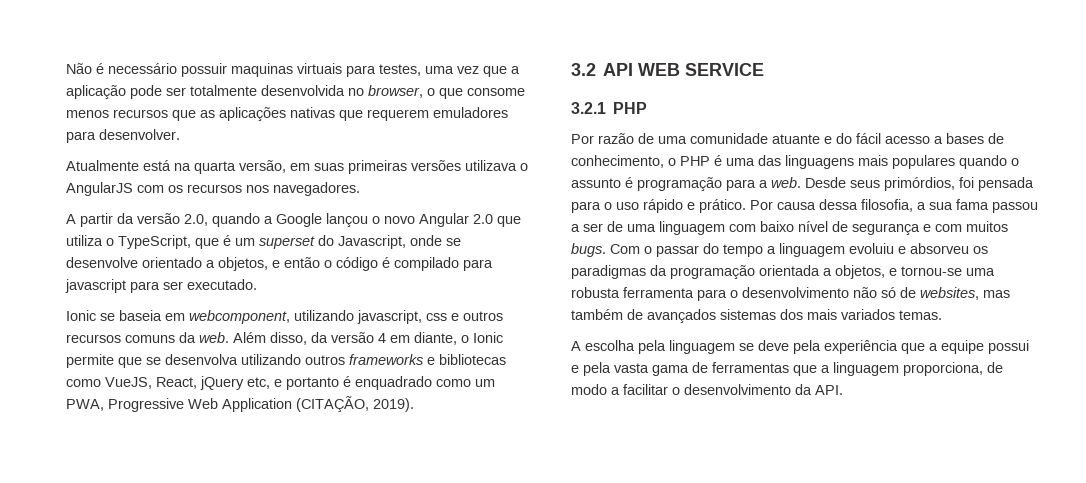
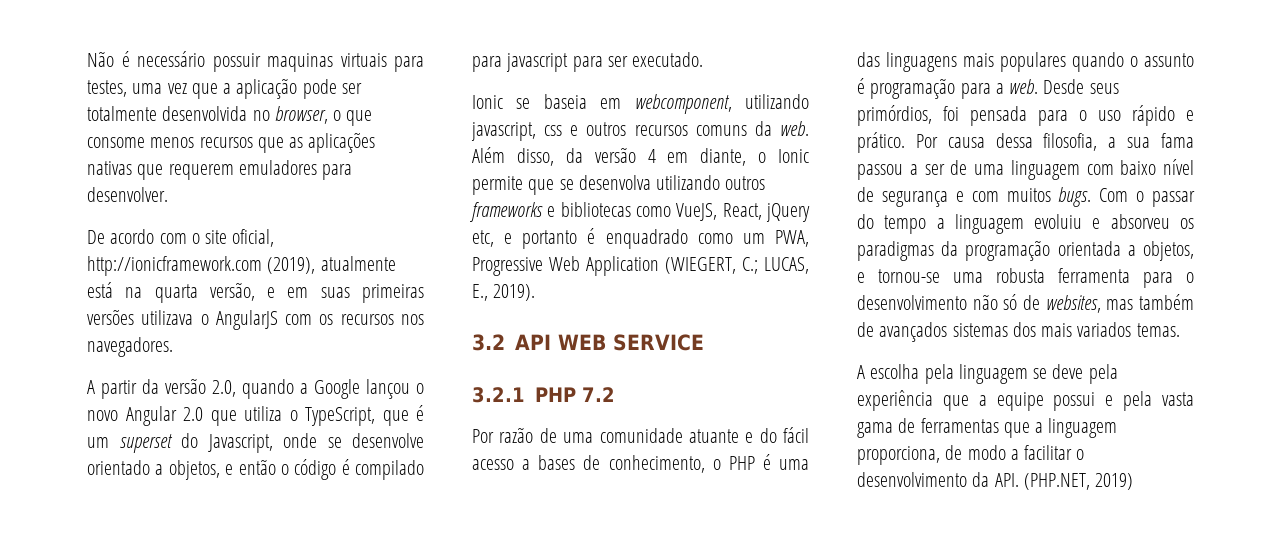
- Atualmente está na quarta versão, em suas primeiras versões utilizava o AngularJS com os recursos nos navegadores.
+ De acordo com o site oficial, http://ionicframework.com (2019), atualmente está na quarta versão, e em suas primeiras versões utilizava o AngularJS com os recursos nos navegadores.
- Além disso, da versão 4 em diante, o Ionic permite que se desenvolva utilizando outros frameworks e bibliotecas como VueJS, React, jQuery etc, e portanto é enquadrado como um PWA, Progressive Web Application (CITAÇÃO, 2019).
+ Além disso, da versão 4 em diante, o Ionic permite que se desenvolva utilizando outros frameworks e bibliotecas como VueJS, React, jQuery etc, e portanto é enquadrado como um PWA, Progressive Web Application (WIEGERT, C.; LUCAS, E., 2019).
- 3.2.1 PHP
+ 3.2.1 PHP 7.2
- A escolha pela linguagem se deve pela experiência que a equipe possui e pela vasta gama de ferramentas que a linguagem proporciona, de modo a facilitar o desenvolvimento da API.
+ A escolha pela linguagem se deve pela experiência que a equipe possui e pela vasta gama de ferramentas que a linguagem proporciona, de modo a facilitar o desenvolvimento da API. (PHP.NET, 2019)

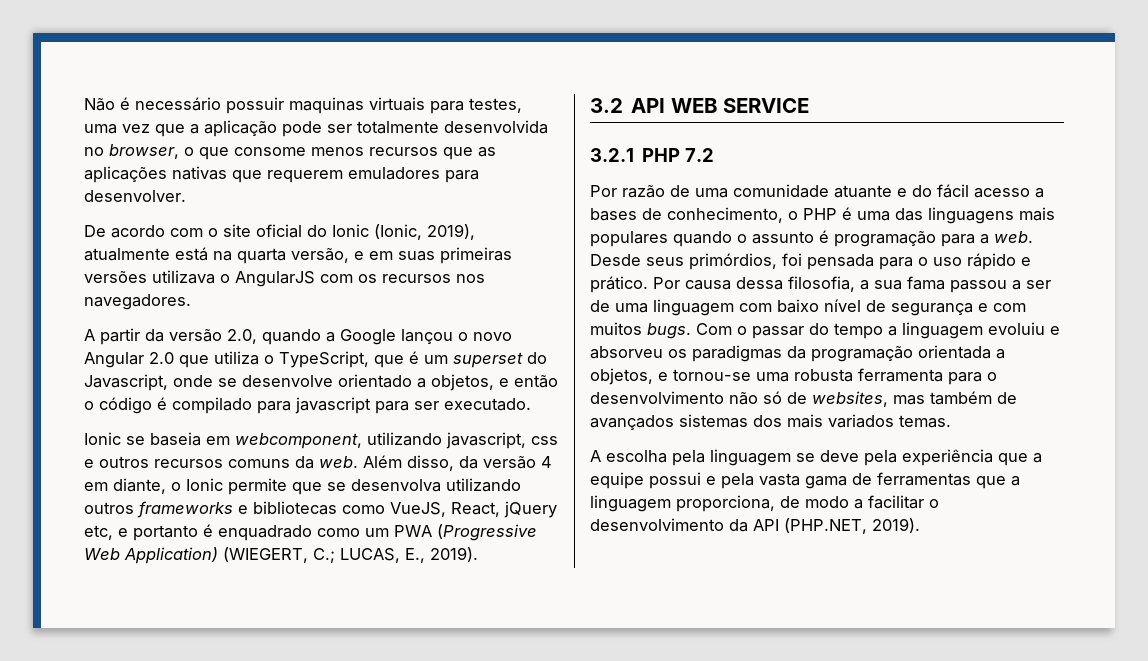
- De acordo com o site oficial, http://ionicframework.com (2019), atualmente está na quarta versão, e em suas primeiras versões utilizava o AngularJS com os recursos nos navegadores.
+ De acordo com o site oficial do Ionic (Ionic, 2019), atualmente está na quarta versão, e em suas primeiras versões utilizava o AngularJS com os recursos nos navegadores.
- Além disso, da versão 4 em diante, o Ionic permite que se desenvolva utilizando outros frameworks e bibliotecas como VueJS, React, jQuery etc, e portanto é enquadrado como um PWA, Progressive Web Application (WIEGERT, C.; LUCAS, E., 2019).
+ Além disso, da versão 4 em diante, o Ionic permite que se desenvolva utilizando outros frameworks e bibliotecas como VueJS, React, jQuery etc, e portanto é enquadrado como um PWA (Progressive Web Application) (WIEGERT, C.; LUCAS, E., 2019).
- A escolha pela linguagem se deve pela experiência que a equipe possui e pela vasta gama de ferramentas que a linguagem proporciona, de modo a facilitar o desenvolvimento da API. (PHP.NET, 2019)
+ A escolha pela linguagem se deve pela experiência que a equipe possui e pela vasta gama de ferramentas que a linguagem proporciona, de modo a facilitar o desenvolvimento da API (PHP.NET, 2019).

